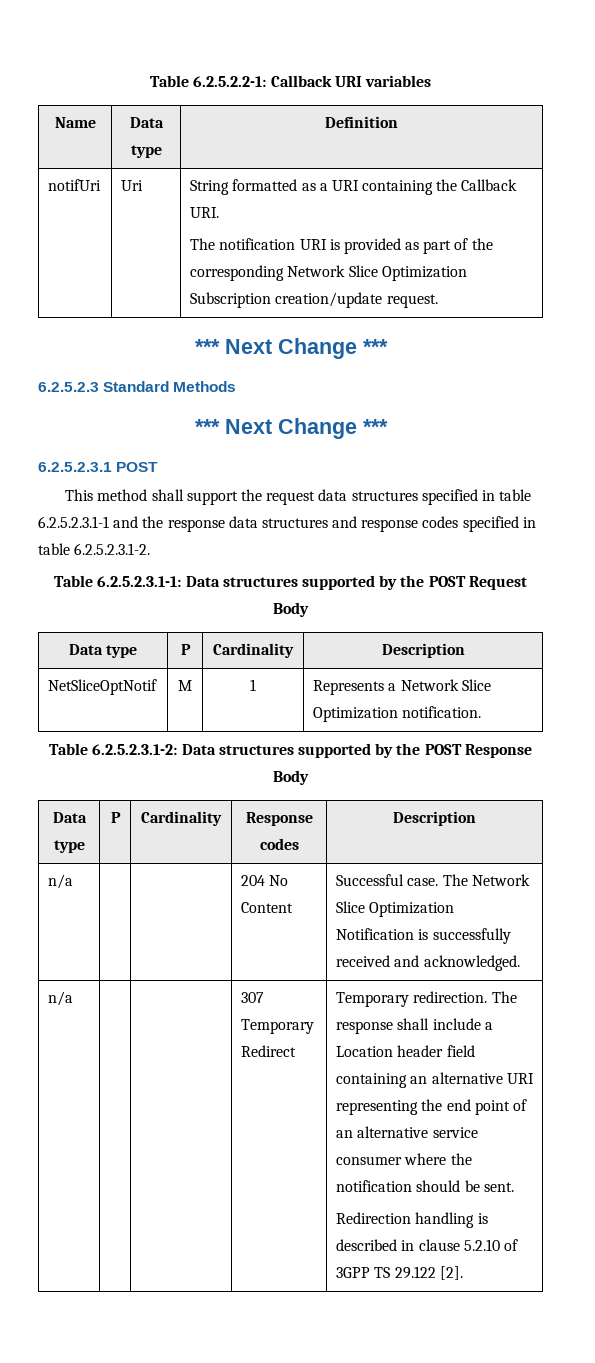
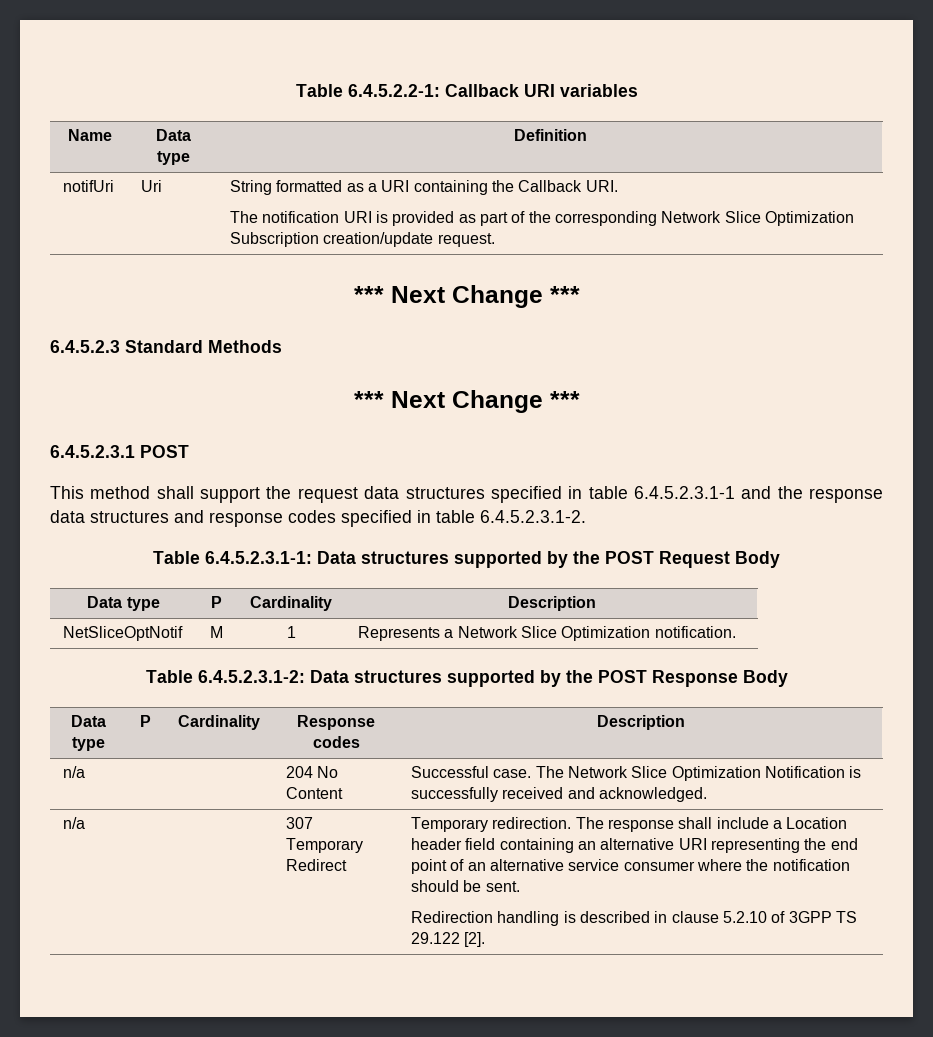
- Table 6.2.5.2.2-1: Callback URI variables
+ Table 6.4.5.2.2-1: Callback URI variables
- 6.2.5.2.3 Standard Methods
+ 6.4.5.2.3 Standard Methods
- 6.2.5.2.3.1 POST
+ 6.4.5.2.3.1 POST
- This method shall support the request data structures specified in table 6.2.5.2.3.1-1 and the response data structures and response codes specified in table 6.2.5.2.3.1-2.
- Table 6.2.5.2.3.1-1: Data structures supported by the POST Request Body
+ This method shall support the request data structures specified in table 6.4.5.2.3.1-1 and the response data structures and response codes specified in table 6.4.5.2.3.1-2.
+ Table 6.4.5.2.3.1-1: Data structures supported by the POST Request Body
- Table 6.2.5.2.3.1-2: Data structures supported by the POST Response Body
+ Table 6.4.5.2.3.1-2: Data structures supported by the POST Response Body

